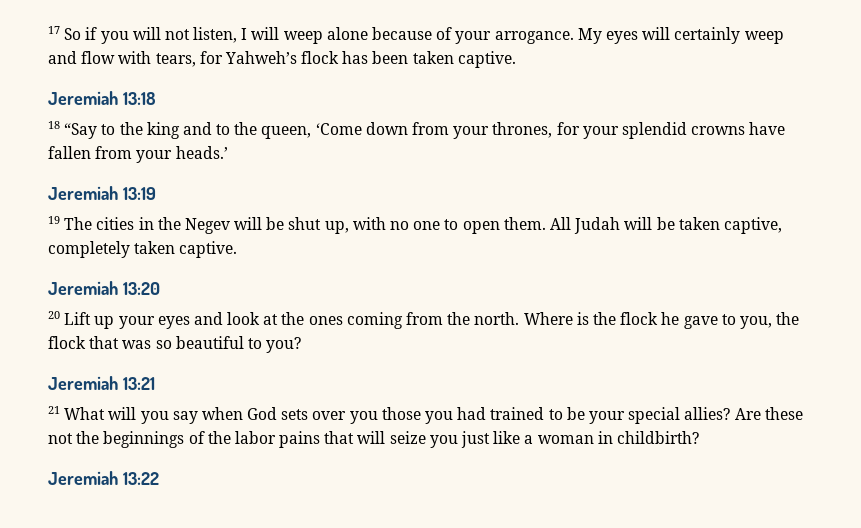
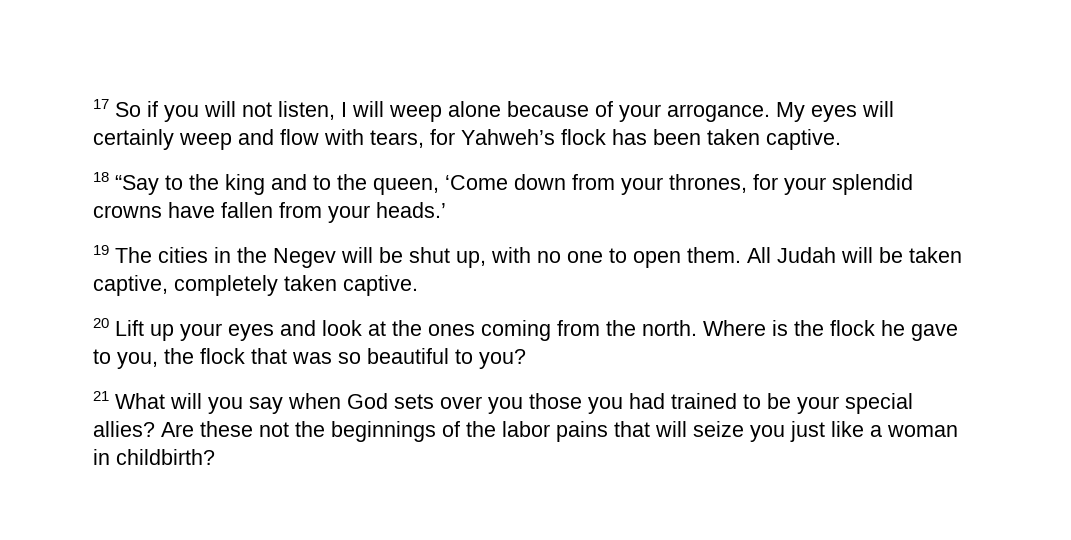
- Jeremiah 13:18
- Jeremiah 13:19
- Jeremiah 13:20
- Jeremiah 13:21
- Jeremiah 13:22

